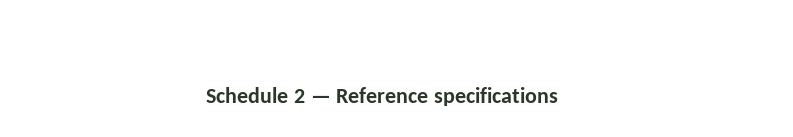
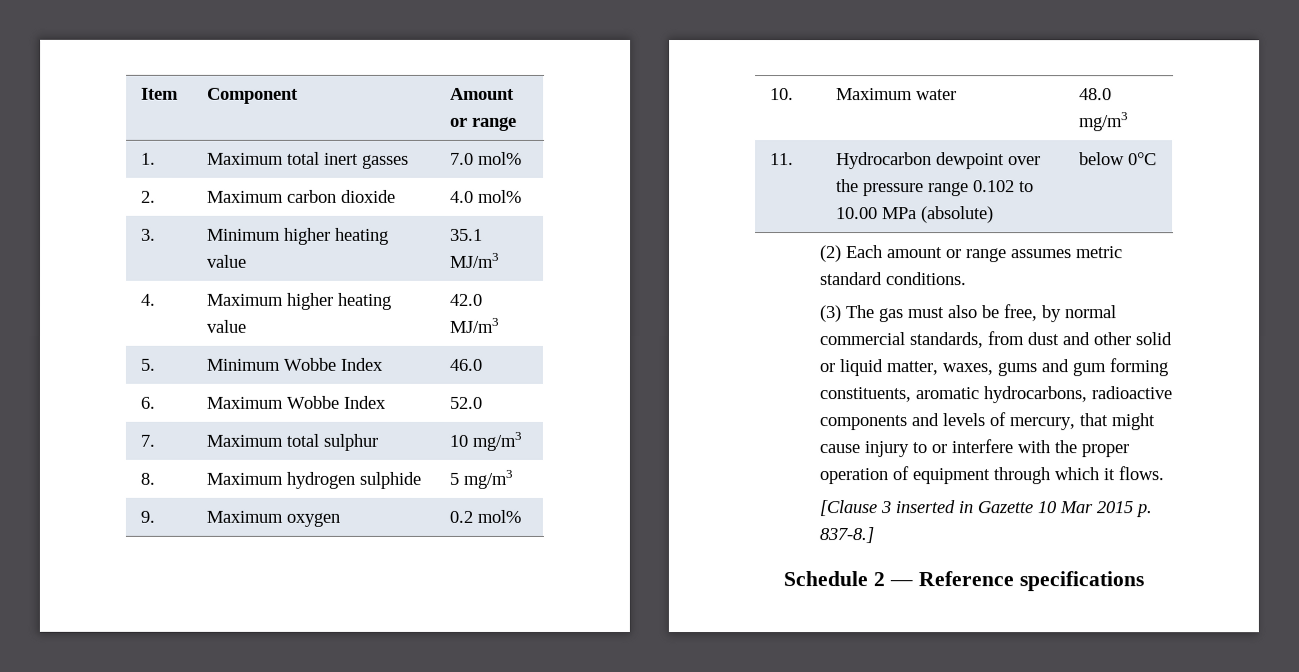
+ Item | Component | Amount or range
+ 1. | Maximum total inert gasses | 7.0 mol%
+ 2. | Maximum carbon dioxide | 4.0 mol%
+ 3. | Minimum higher heating value | 35.1 MJ/m3
+ 4. | Maximum higher heating value | 42.0 MJ/m3
+ 5. | Minimum Wobbe Index | 46.0
+ 6. | Maximum Wobbe Index | 52.0
+ 7. | Maximum total sulphur | 10 mg/m3
+ 8. | Maximum hydrogen sulphide | 5 mg/m3
+ 9. | Maximum oxygen | 0.2 mol%
+ 10. | Maximum water | 48.0 mg/m3
+ 11. | Hydrocarbon dewpoint over the pressure range 0.102 to 10.00 MPa (absolute) | below 0°C
+ (2) Each amount or range assumes metric standard conditions.
+ (3) The gas must also be free, by normal commercial standards, from dust and other solid or liquid matter, waxes, gums and gum forming constituents, aromatic hydrocarbons, radioactive components and levels of mercury, that might cause injury to or interfere with the proper operation of equipment through which it flows.
+ [Clause 3 inserted in Gazette 10 Mar 2015 p. 837-8.]

